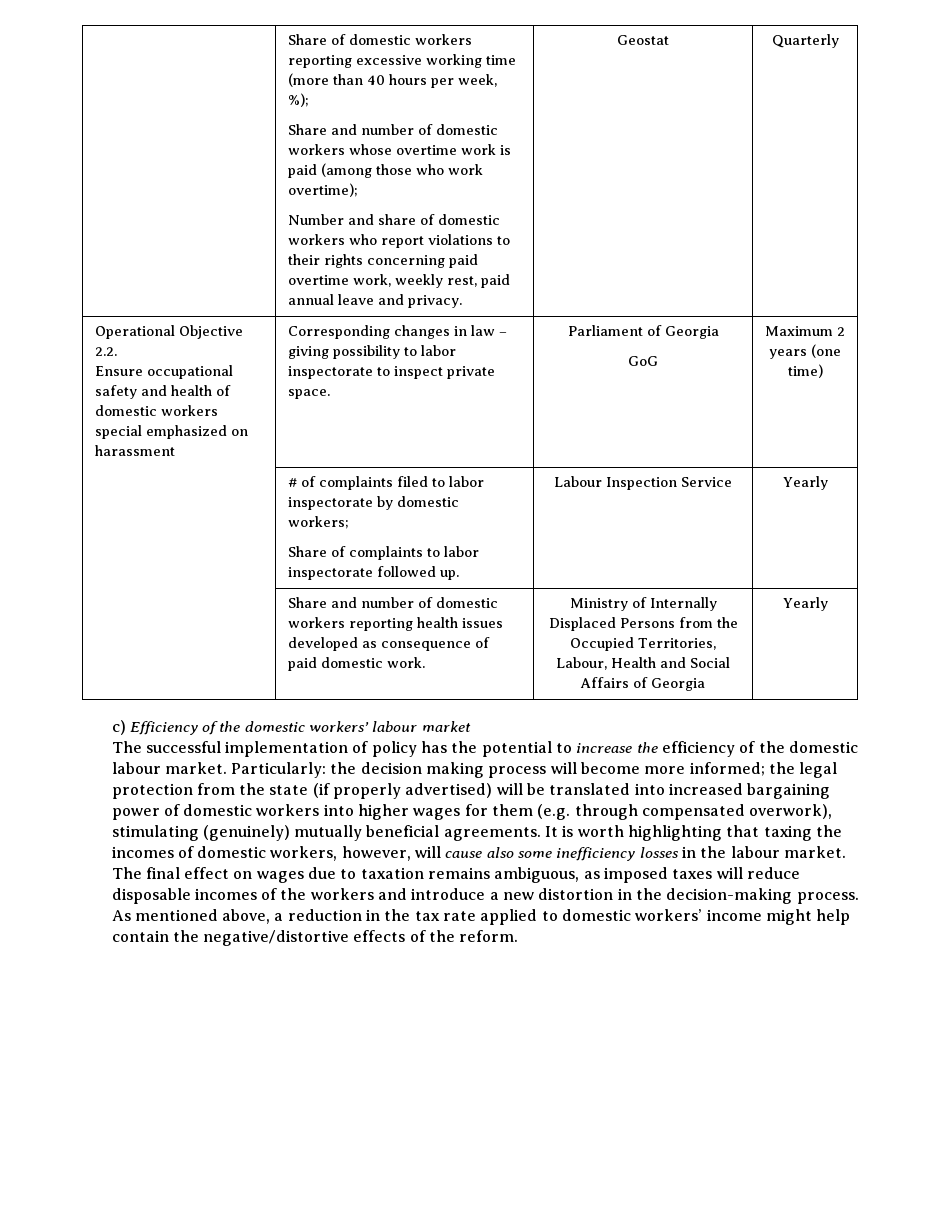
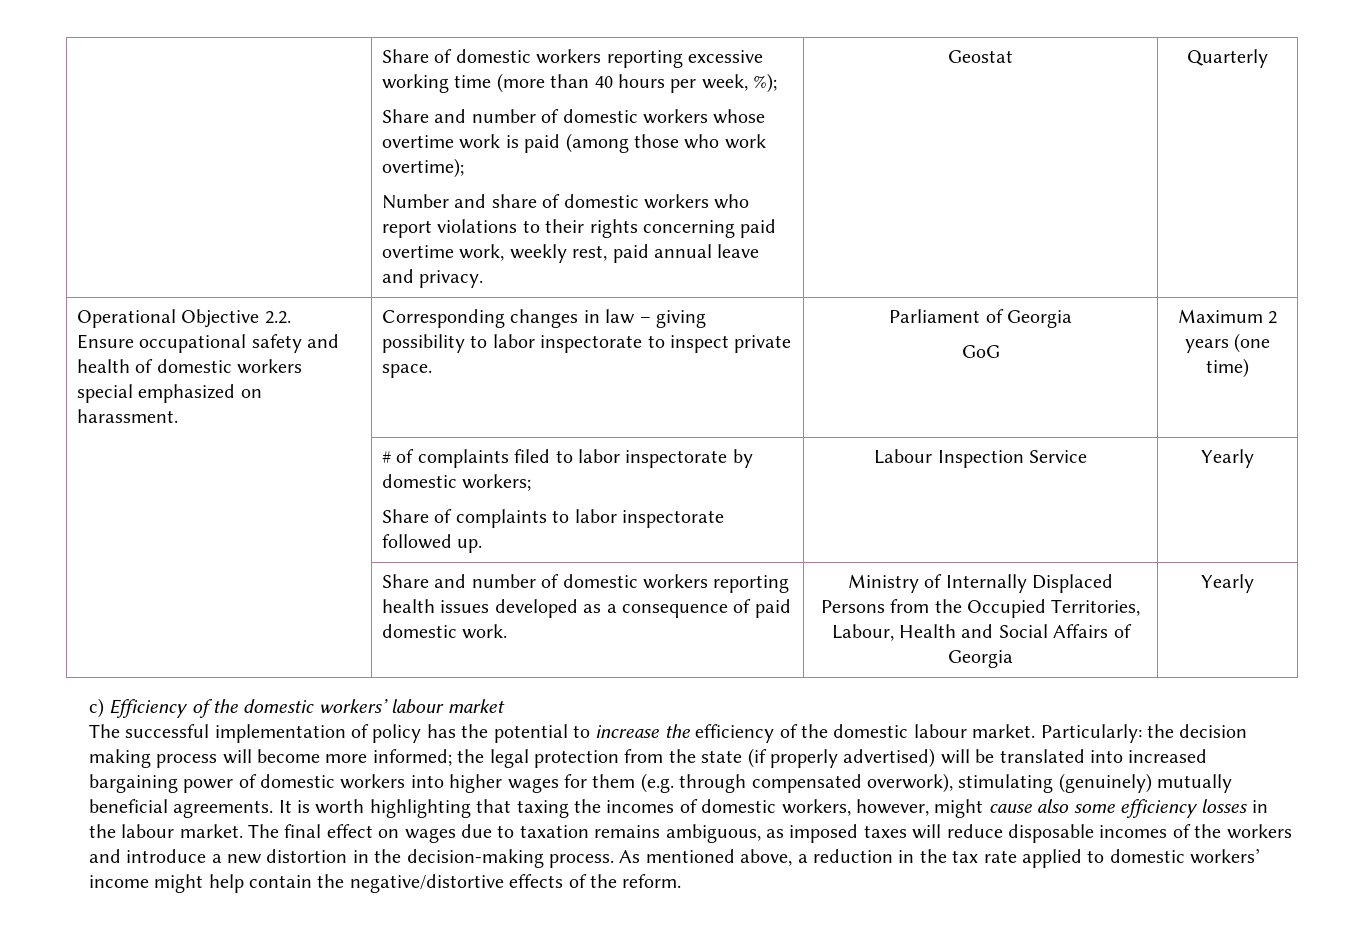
  Operational Objective 2.2.
- Ensure occupational safety and health of domestic workers special emphasized on harassment | Corresponding changes in law – giving possibility to labor inspectorate to inspect private space. | Parliament of Georgia
+ Ensure occupational safety and health of domestic workers special emphasized on harassment. | Corresponding changes in law – giving possibility to labor inspectorate to inspect private space. | Parliament of Georgia
- | Share and number of domestic workers reporting health issues developed as consequence of paid domestic work. | Ministry of Internally Displaced Persons from the Occupied Territories, Labour, Health and Social Affairs of Georgia | Yearly
+ | Share and number of domestic workers reporting health issues developed as a consequence of paid domestic work. | Ministry of Internally Displaced Persons from the Occupied Territories, Labour, Health and Social Affairs of Georgia | Yearly
- It is worth highlighting that taxing the incomes of domestic workers, however, will cause also some inefficiency losses in the labour market.
+ It is worth highlighting that taxing the incomes of domestic workers, however, might cause also some efficiency losses in the labour market.

